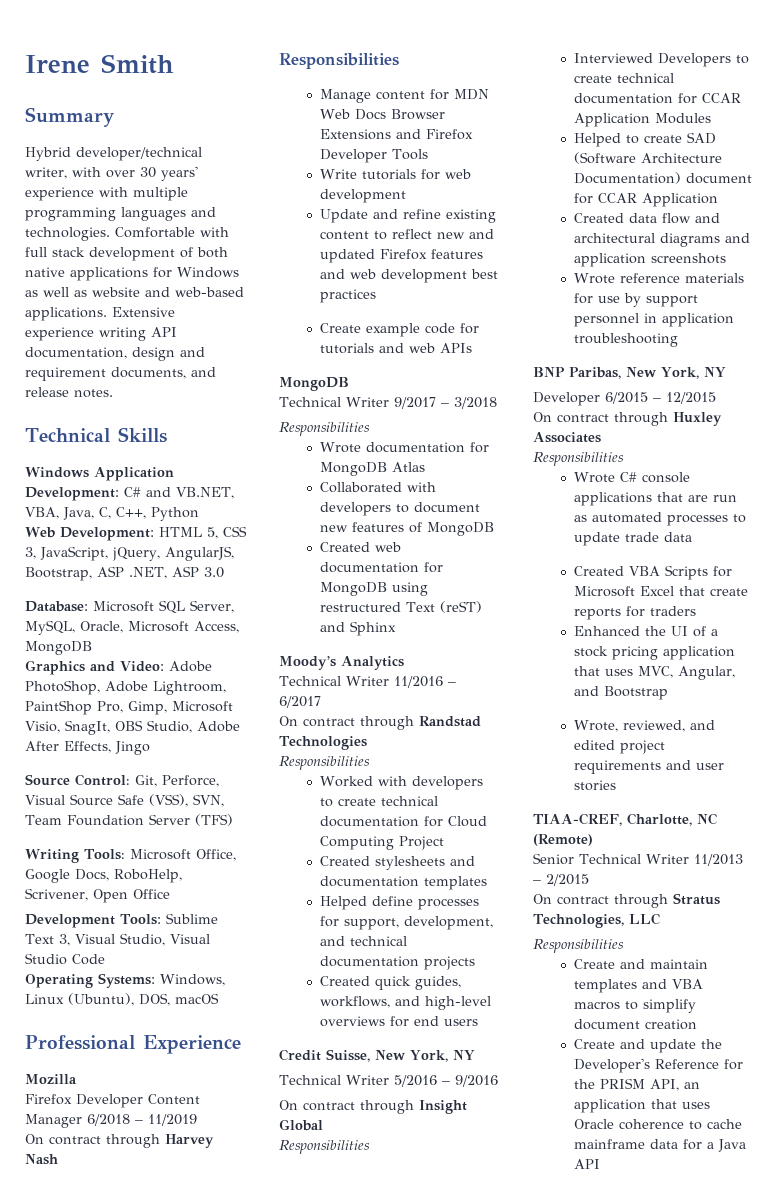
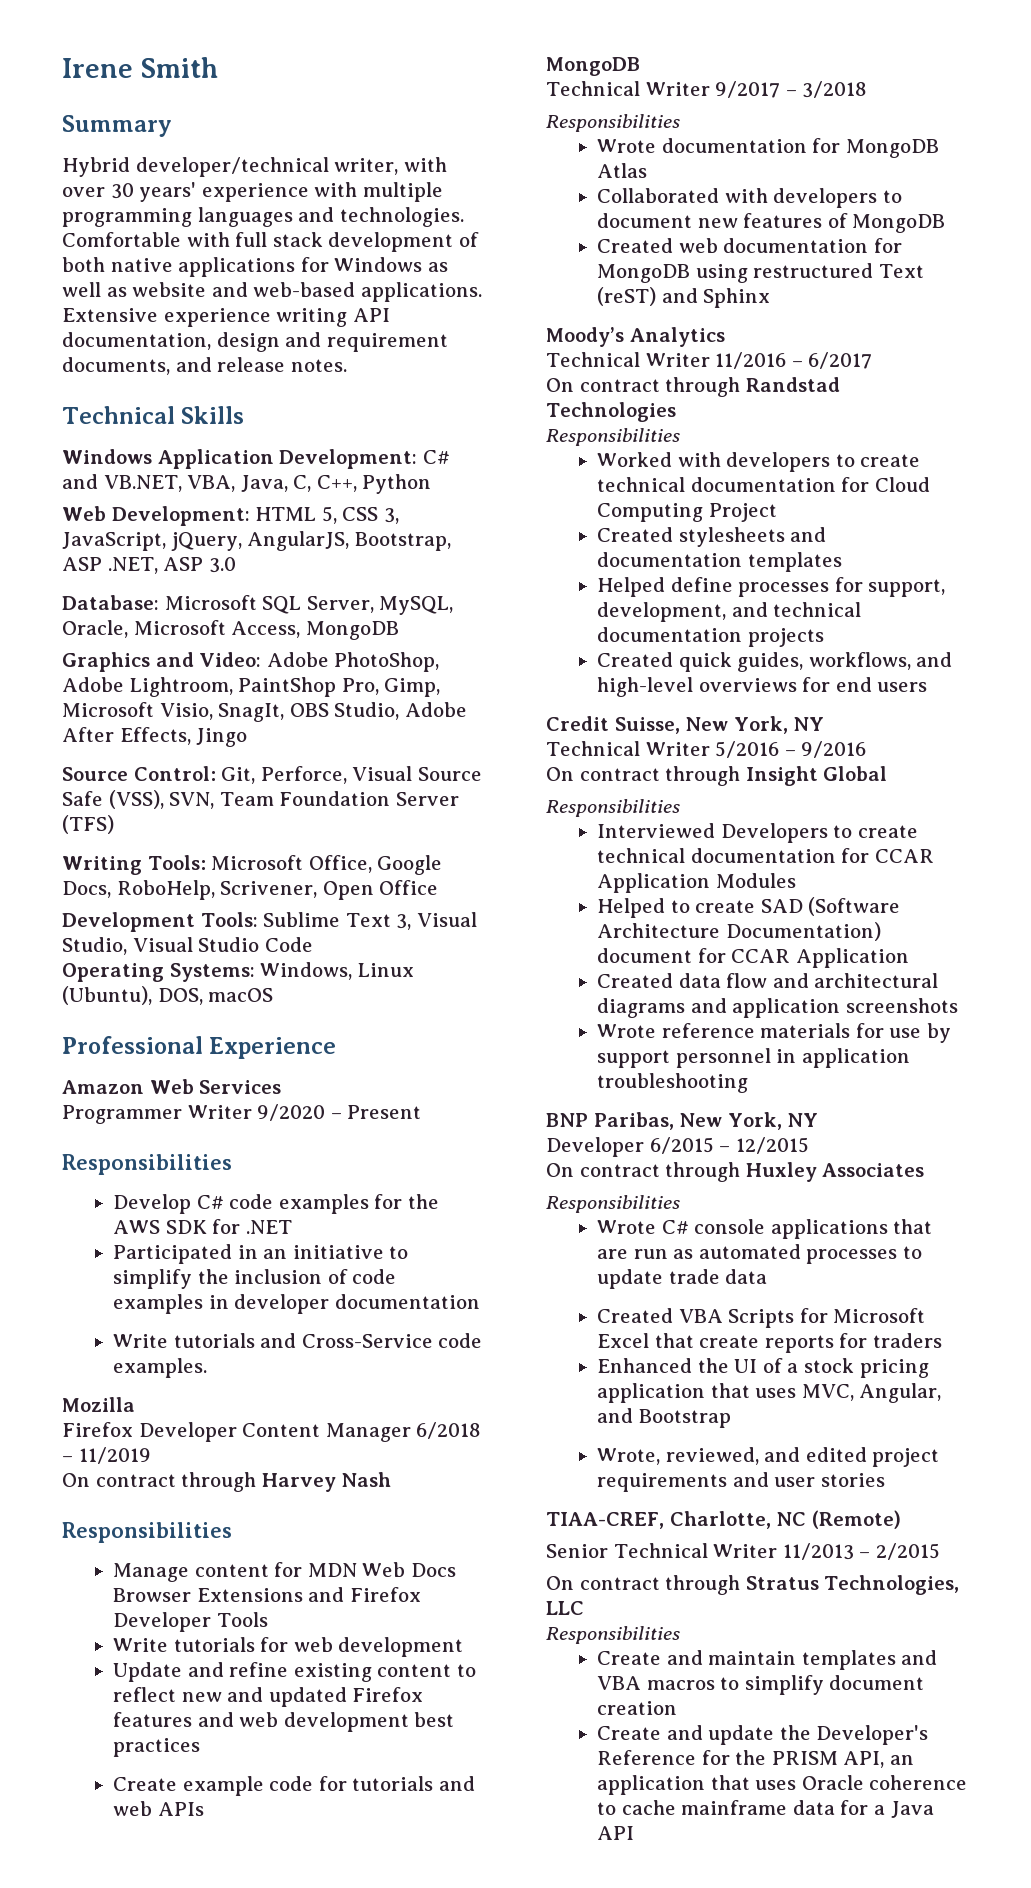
+ Amazon Web Services
+ Programmer Writer 9/2020 – Present
+ Responsibilities
+ Develop C# code examples for the AWS SDK for .NET
+ Participated in an initiative to simplify the inclusion of code examples in developer documentation
+ Write tutorials and Cross-Service code examples.

